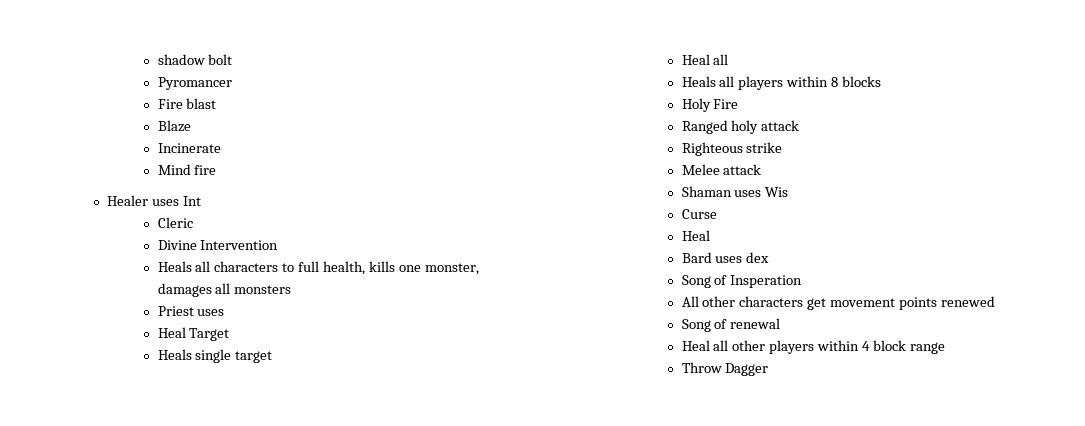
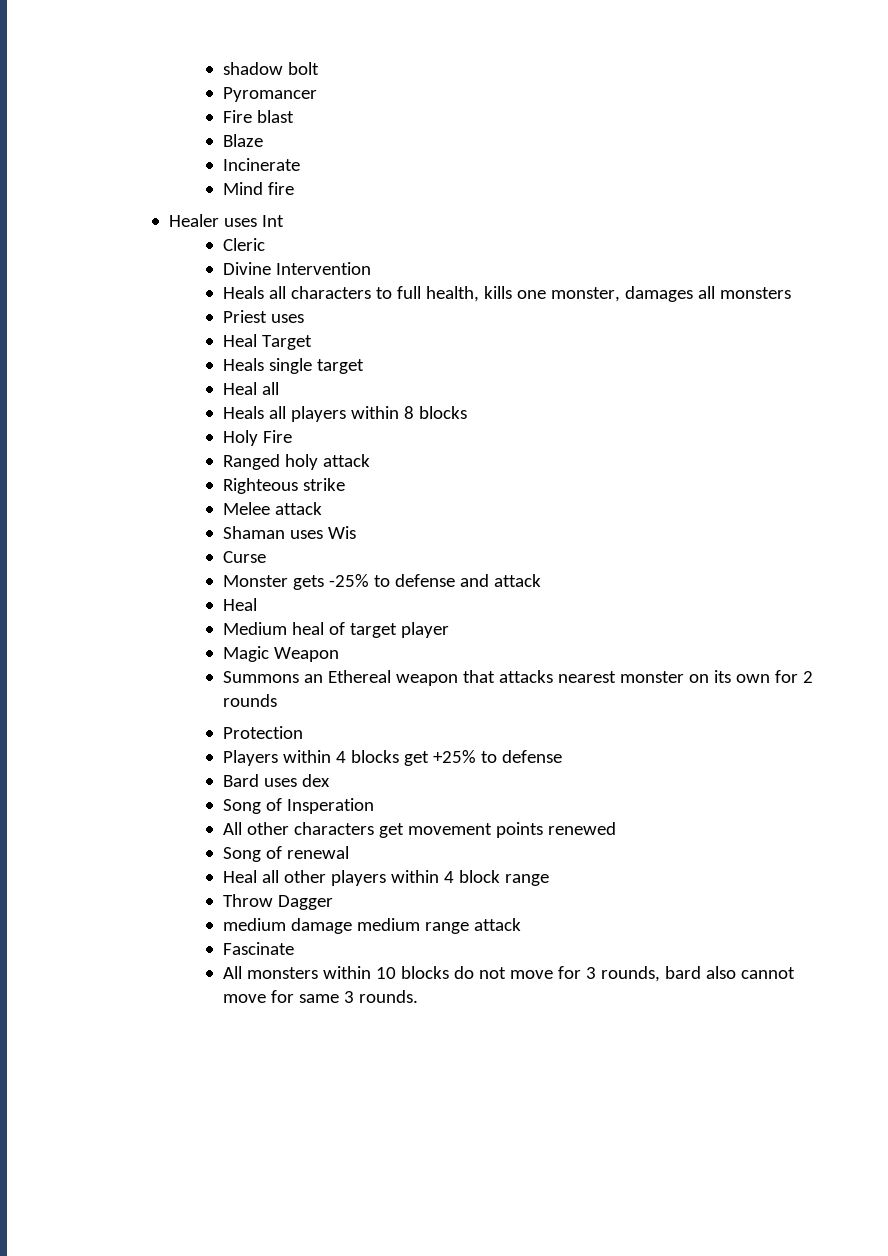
  Curse
+ Monster gets -25% to defense and attack
  Heal
+ Medium heal of target player
+ Magic Weapon
+ Summons an Ethereal weapon that attacks nearest monster on its own for 2 rounds
+ Protection
+ Players within 4 blocks get +25% to defense
+ medium damage medium range attack
+ Fascinate
+ All monsters within 10 blocks do not move for 3 rounds, bard also cannot move for same 3 rounds.

